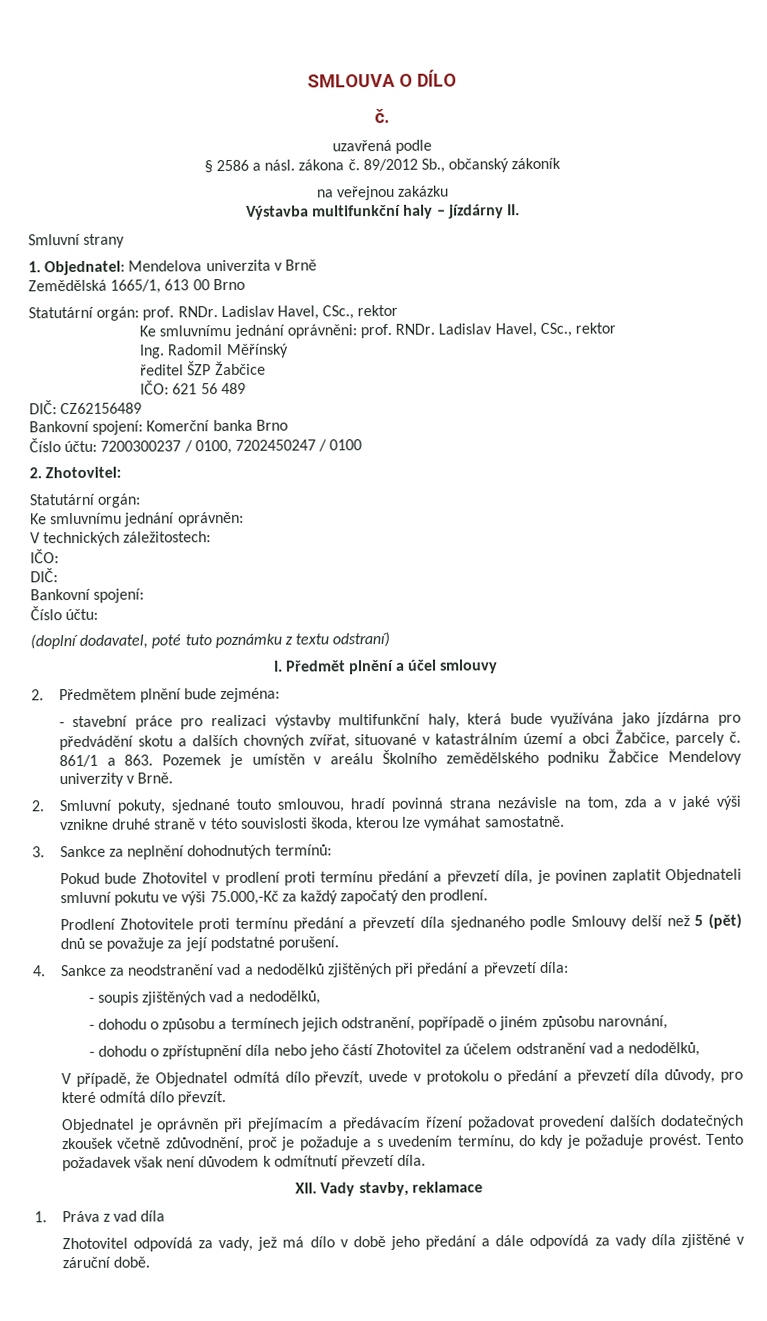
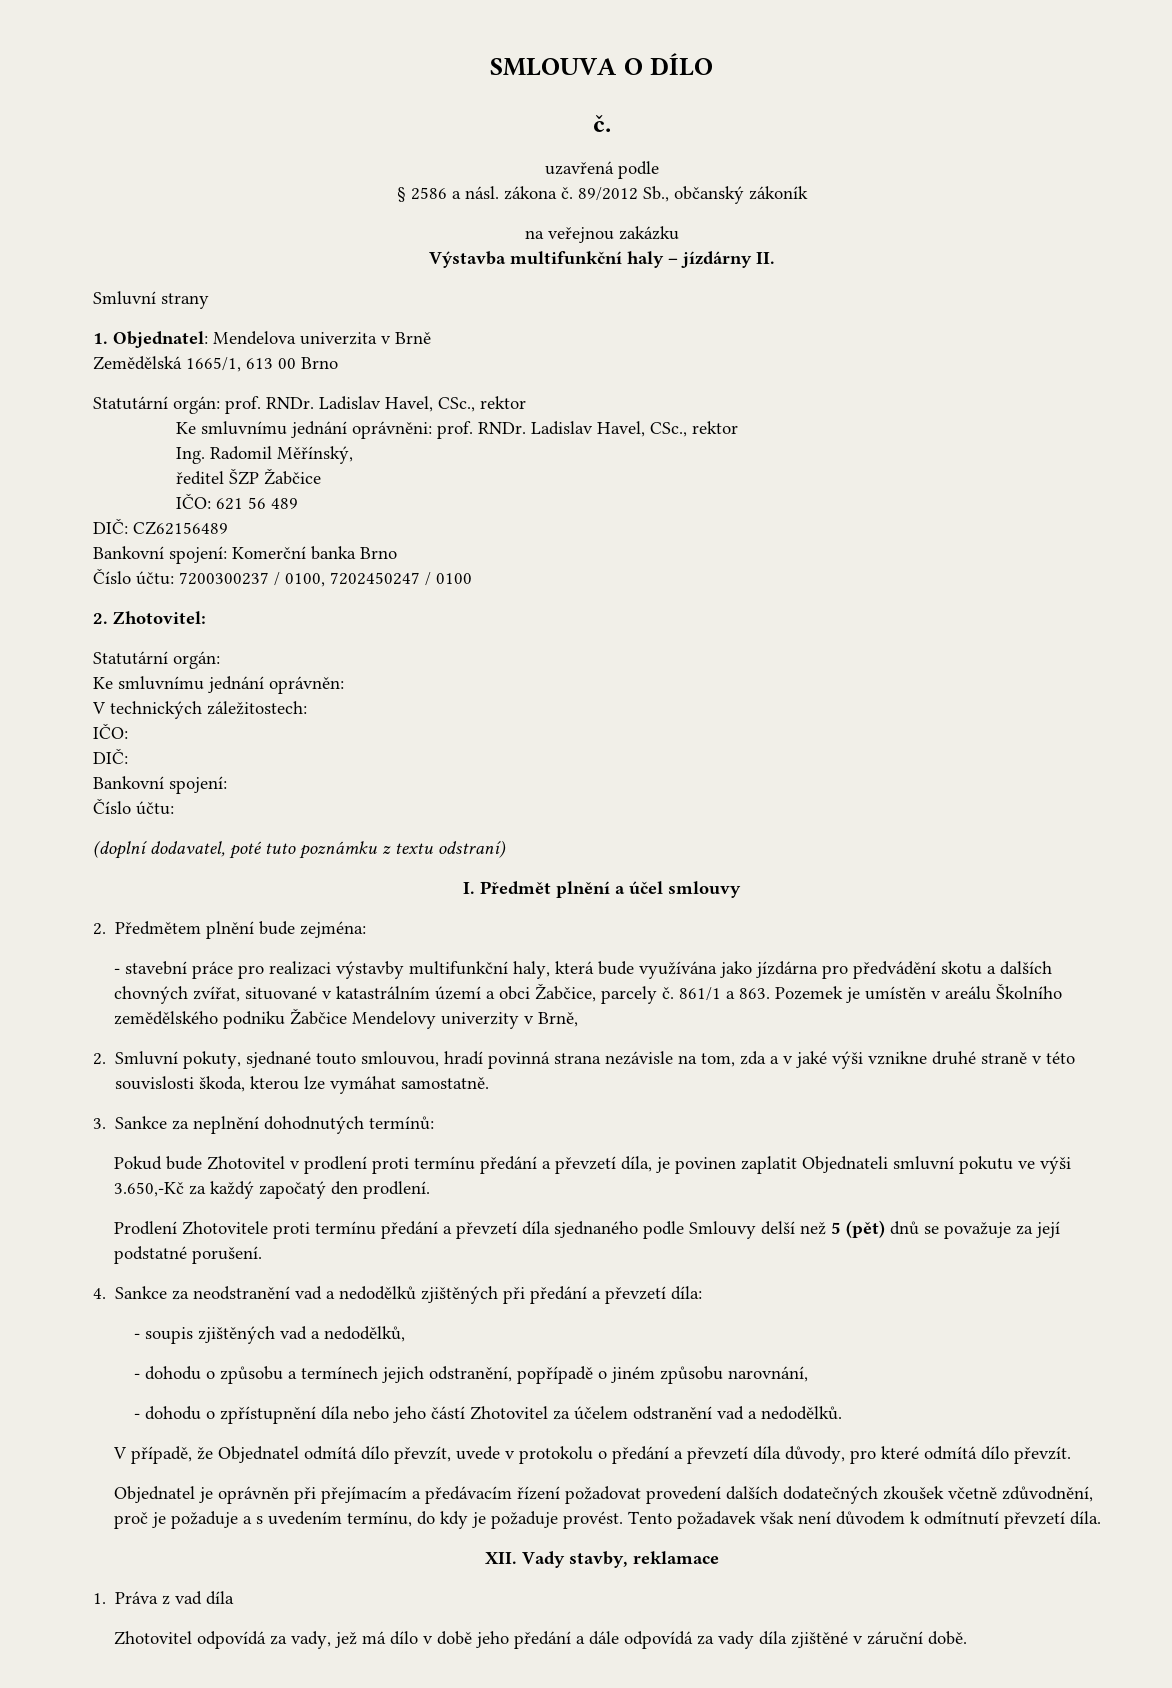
- Ing. Radomil Měřínský
+ Ing. Radomil Měřínský,
- 861/1 a 863. Pozemek je umístěn v areálu Školního zemědělského podniku Žabčice Mendelovy univerzity v Brně.
+ 861/1 a 863. Pozemek je umístěn v areálu Školního zemědělského podniku Žabčice Mendelovy univerzity v Brně,
- Pokud bude Zhotovitel v prodlení proti termínu předání a převzetí díla, je povinen zaplatit Objednateli smluvní pokutu ve výši 75.000,-Kč za každý započatý den prodlení.
+ Pokud bude Zhotovitel v prodlení proti termínu předání a převzetí díla, je povinen zaplatit Objednateli smluvní pokutu ve výši 3.650,-Kč za každý započatý den prodlení.
- - dohodu o zpřístupnění díla nebo jeho částí Zhotovitel za účelem odstranění vad a nedodělků,
+ - dohodu o zpřístupnění díla nebo jeho částí Zhotovitel za účelem odstranění vad a nedodělků.

